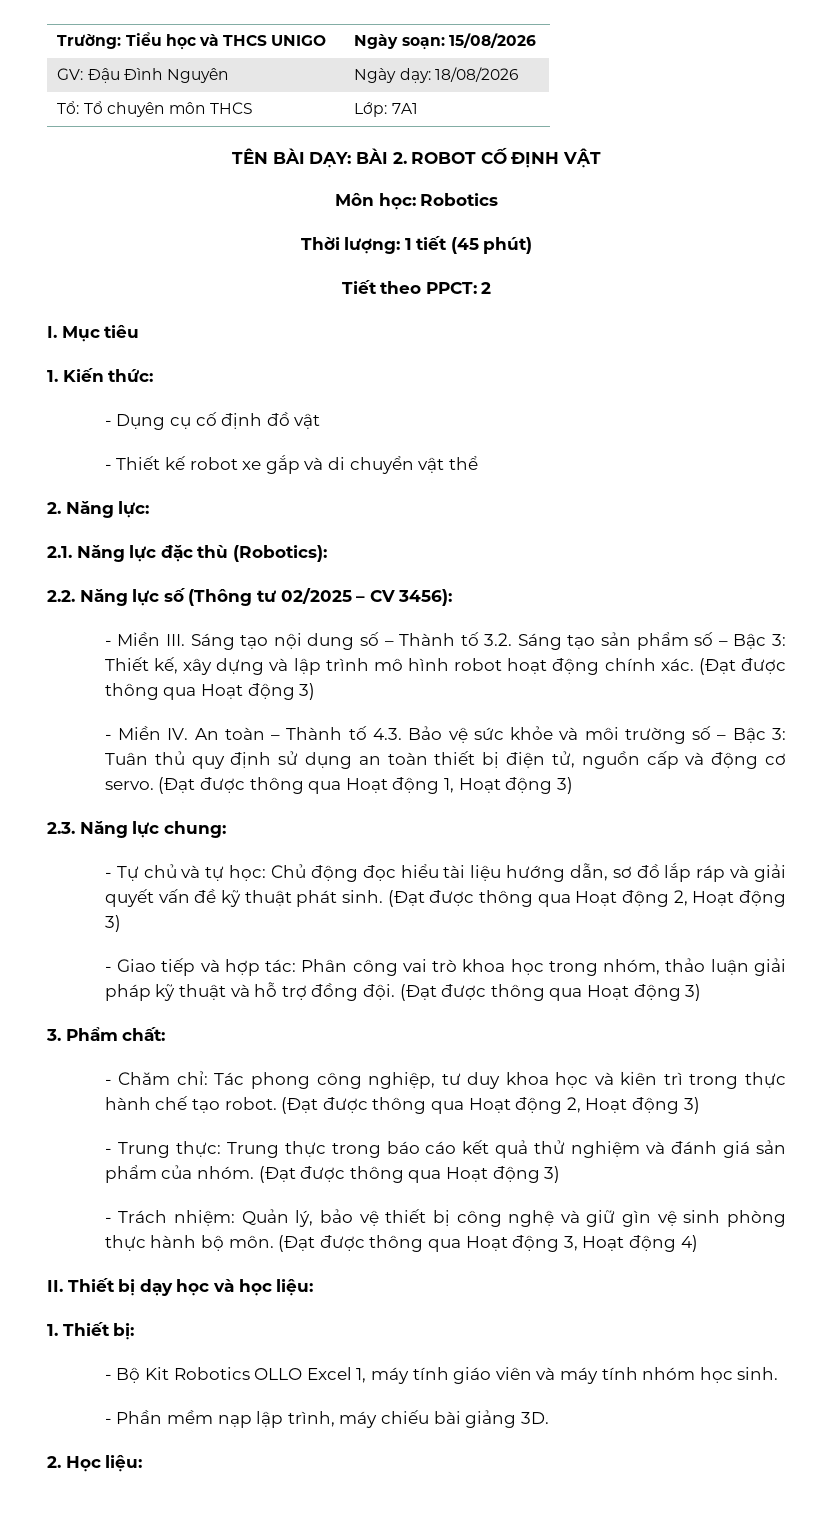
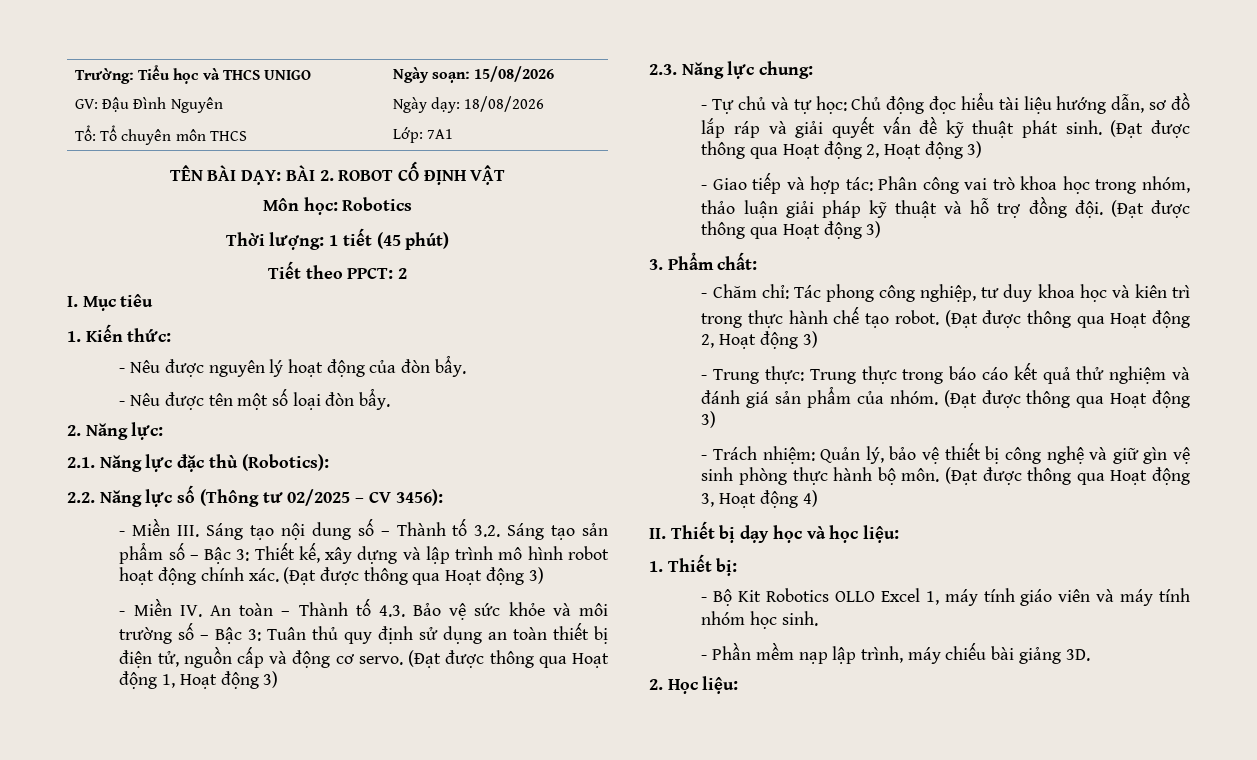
- - Dụng cụ cố định đồ vật
- - Thiết kế robot xe gắp và di chuyển vật thể
+ - Nêu được nguyên lý hoạt động của đòn bẩy.
+ - Nêu được tên một số loại đòn bẩy.

